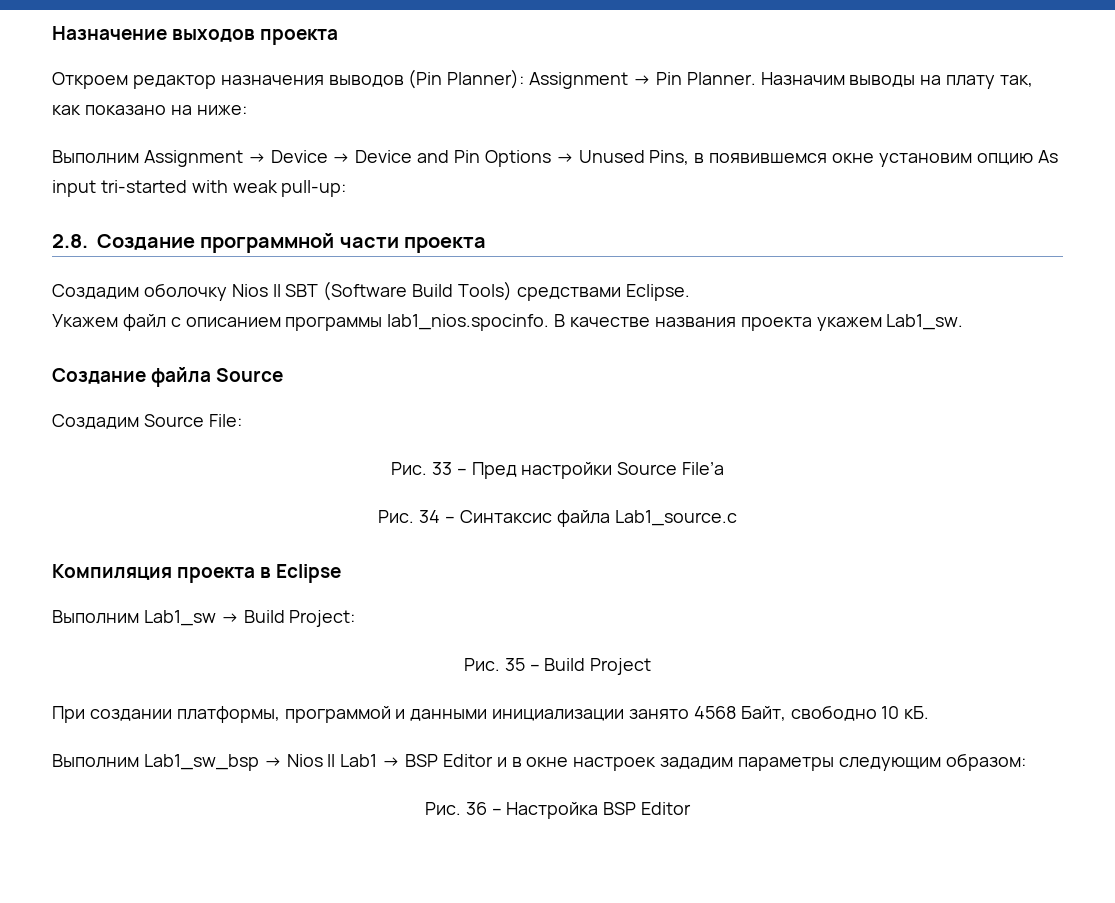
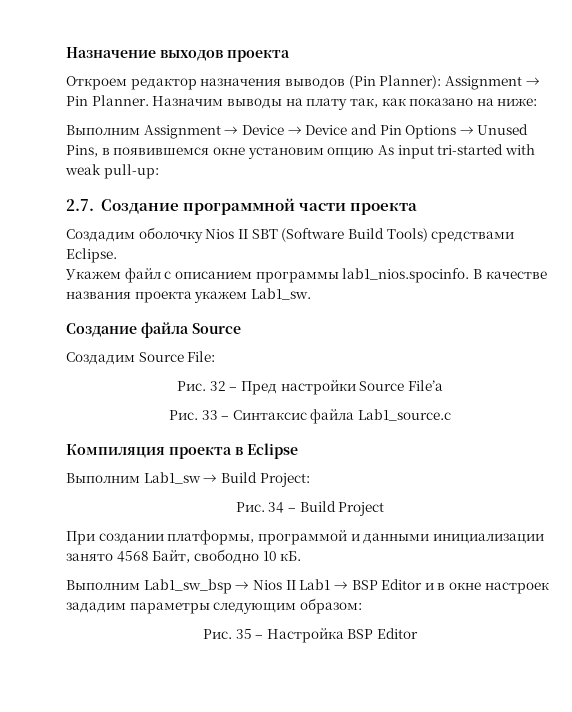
- 2.8. Создание программной части проекта
+ 2.7. Создание программной части проекта
- Рис. 33 – Пред настройки Source File’а
+ Рис. 32 – Пред настройки Source File’а
- Рис. 34 – Синтаксис файла Lab1_source.c
+ Рис. 33 – Синтаксис файла Lab1_source.c
- Рис. 35 – Build Project
+ Рис. 34 – Build Project
- Рис. 36 – Настройка BSP Editor
+ Рис. 35 – Настройка BSP Editor

